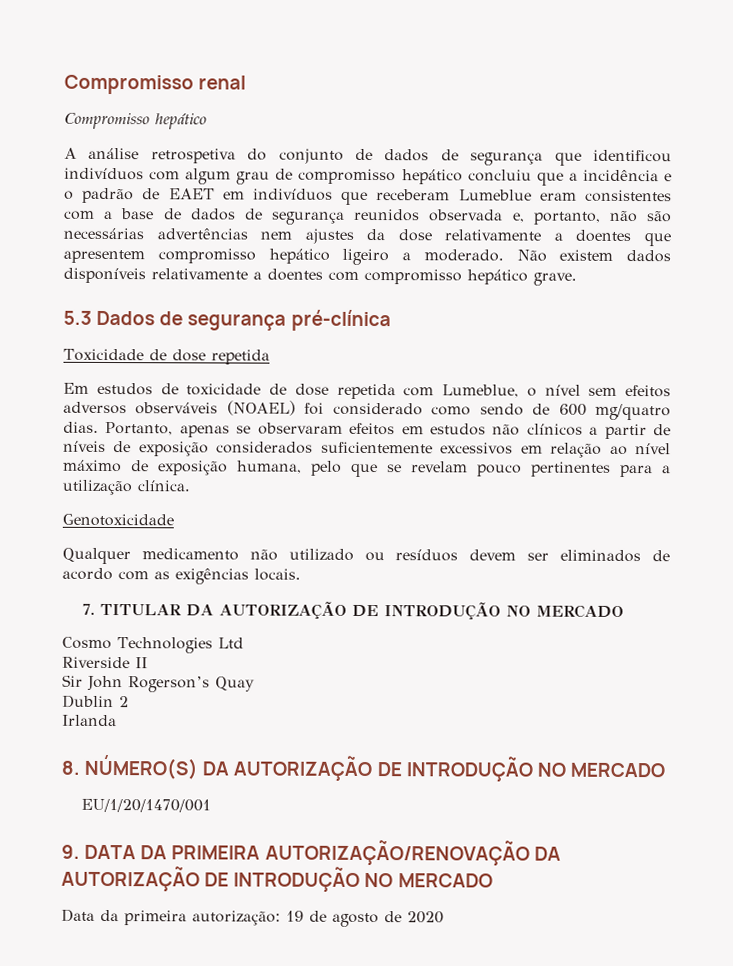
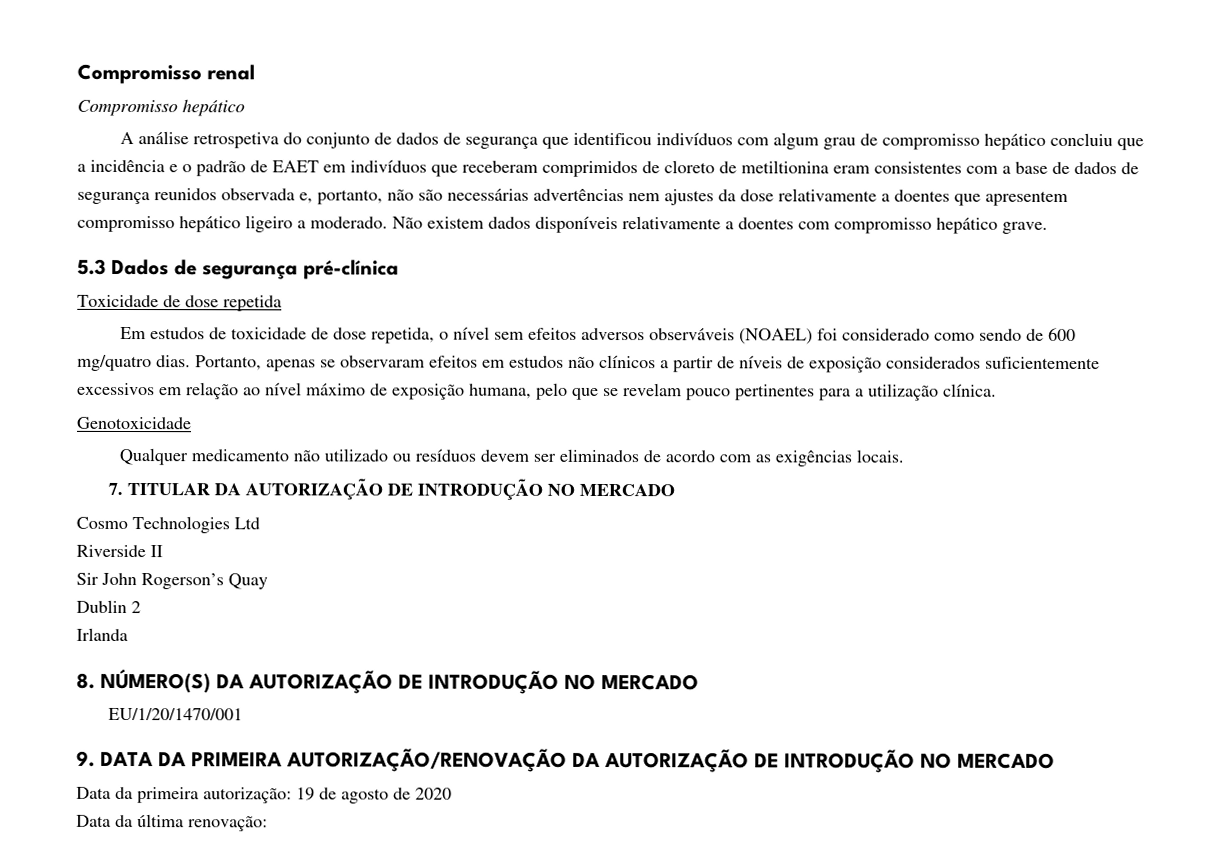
- A análise retrospetiva do conjunto de dados de segurança que identificou indivíduos com algum grau de compromisso hepático concluiu que a incidência e o padrão de EAET em indivíduos que receberam Lumeblue eram consistentes com a base de dados de segurança reunidos observada e, portanto, não são necessárias advertências nem ajustes da dose relativamente a doentes que apresentem compromisso hepático ligeiro a moderado.
+ A análise retrospetiva do conjunto de dados de segurança que identificou indivíduos com algum grau de compromisso hepático concluiu que a incidência e o padrão de EAET em indivíduos que receberam comprimidos de cloreto de metiltionina eram consistentes com a base de dados de segurança reunidos observada e, portanto, não são necessárias advertências nem ajustes da dose relativamente a doentes que apresentem compromisso hepático ligeiro a moderado.
- Em estudos de toxicidade de dose repetida com Lumeblue, o nível sem efeitos adversos observáveis (NOAEL) foi considerado como sendo de 600 mg/quatro dias.
+ Em estudos de toxicidade de dose repetida, o nível sem efeitos adversos observáveis (NOAEL) foi considerado como sendo de 600 mg/quatro dias.
+ Data da última renovação:

